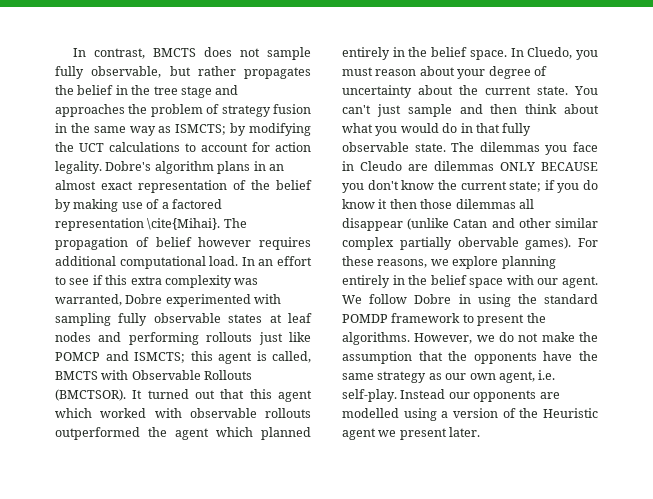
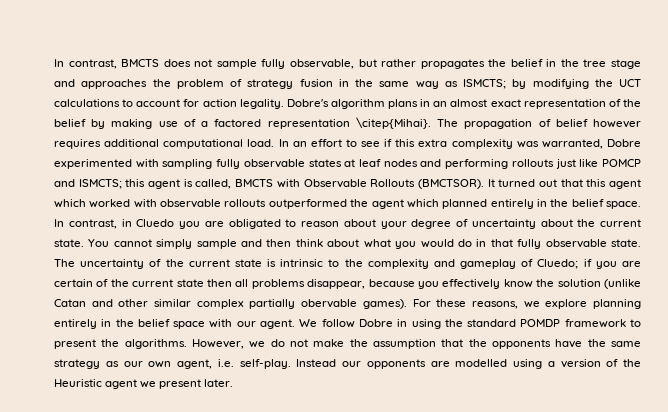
- Dobre's algorithm plans in an almost exact representation of the belief by making use of a factored representation \cite{Mihai}.
+ Dobre's algorithm plans in an almost exact representation of the belief by making use of a factored representation \citep{Mihai}.
- In Cluedo, you must reason about your degree of uncertainty about the current state.
+ In contrast, in Cluedo you are obligated to reason about your degree of uncertainty about the current state.
- You can't just sample and then think about what you would do in that fully observable state.
+ You cannot simply sample and then think about what you would do in that fully observable state.
- The dilemmas you face in Cleudo are dilemmas ONLY BECAUSE you don't know the current state; if you do know it then those dilemmas all disappear (unlike Catan and other similar complex partially obervable games).
+ The uncertainty of the current state is intrinsic to the complexity and gameplay of Cluedo; if you are certain of the current state then all problems disappear, because you effectively know the solution (unlike Catan and other similar complex partially obervable games).

